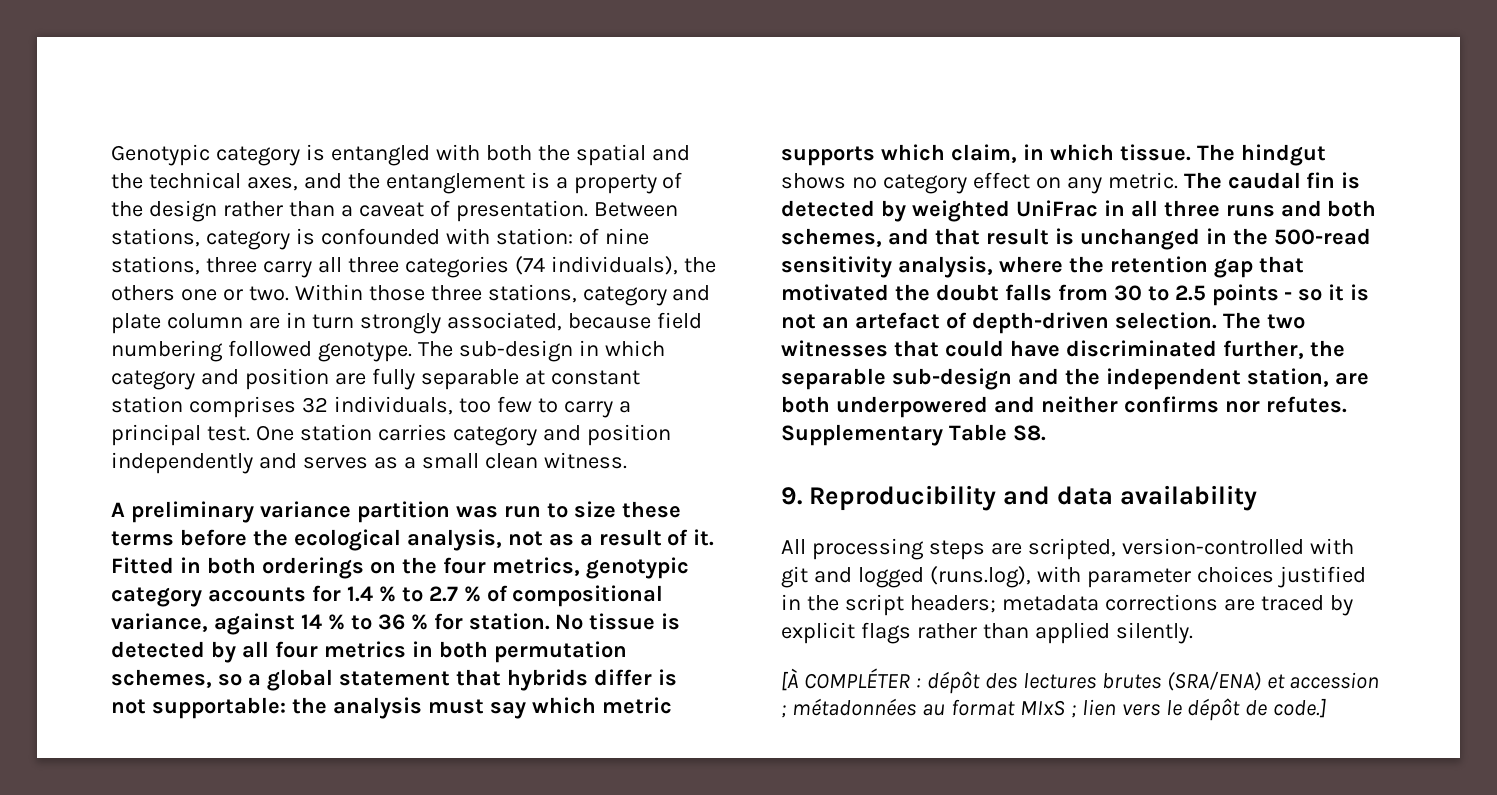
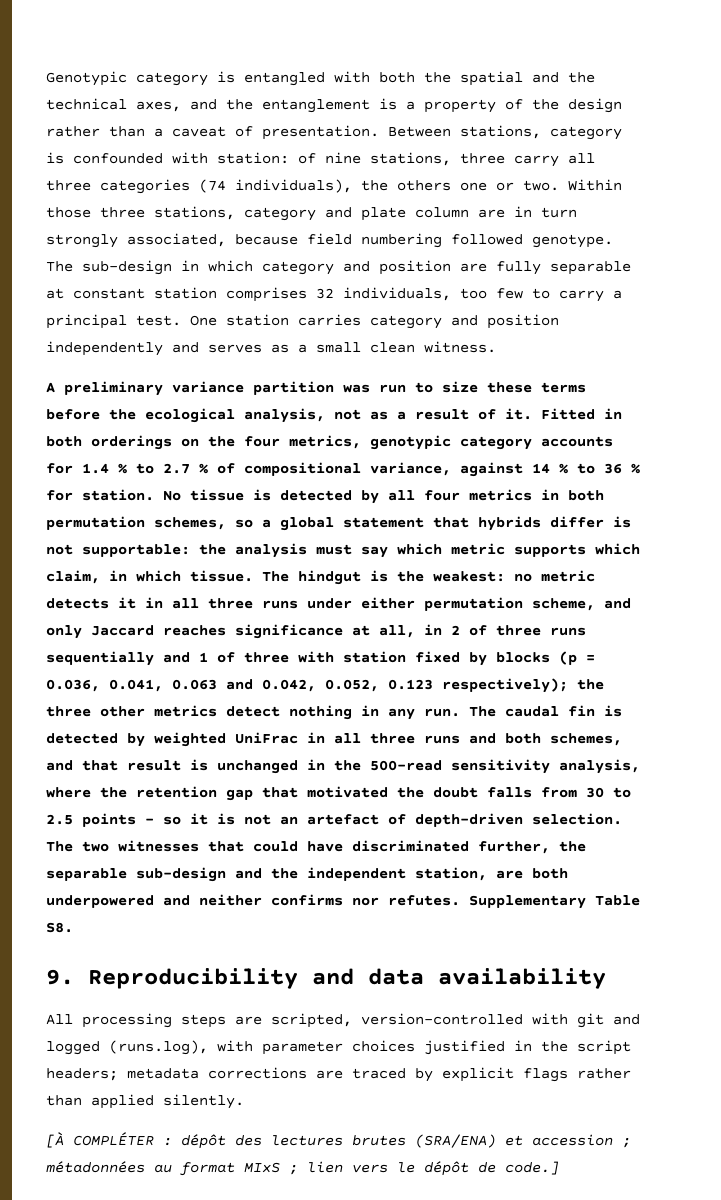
- The hindgut shows no category effect on any metric.
+ The hindgut is the weakest: no metric detects it in all three runs under either permutation scheme, and only Jaccard reaches significance at all, in 2 of three runs sequentially and 1 of three with station fixed by blocks (p = 0.036, 0.041, 0.063 and 0.042, 0.052, 0.123 respectively); the three other metrics detect nothing in any run.

